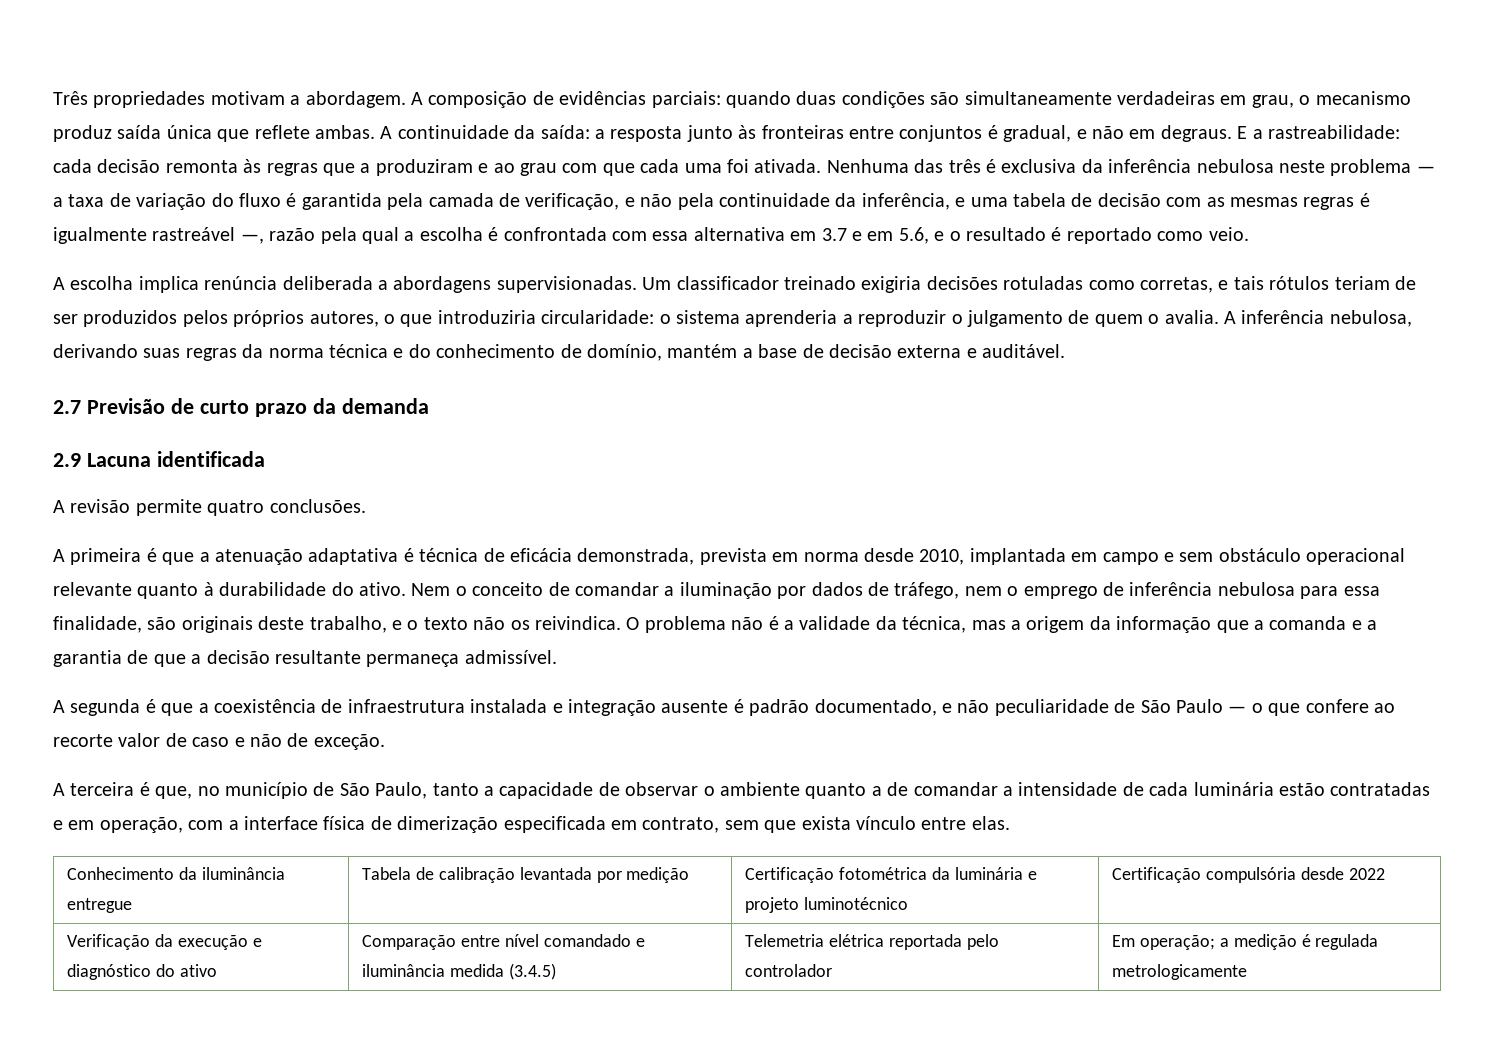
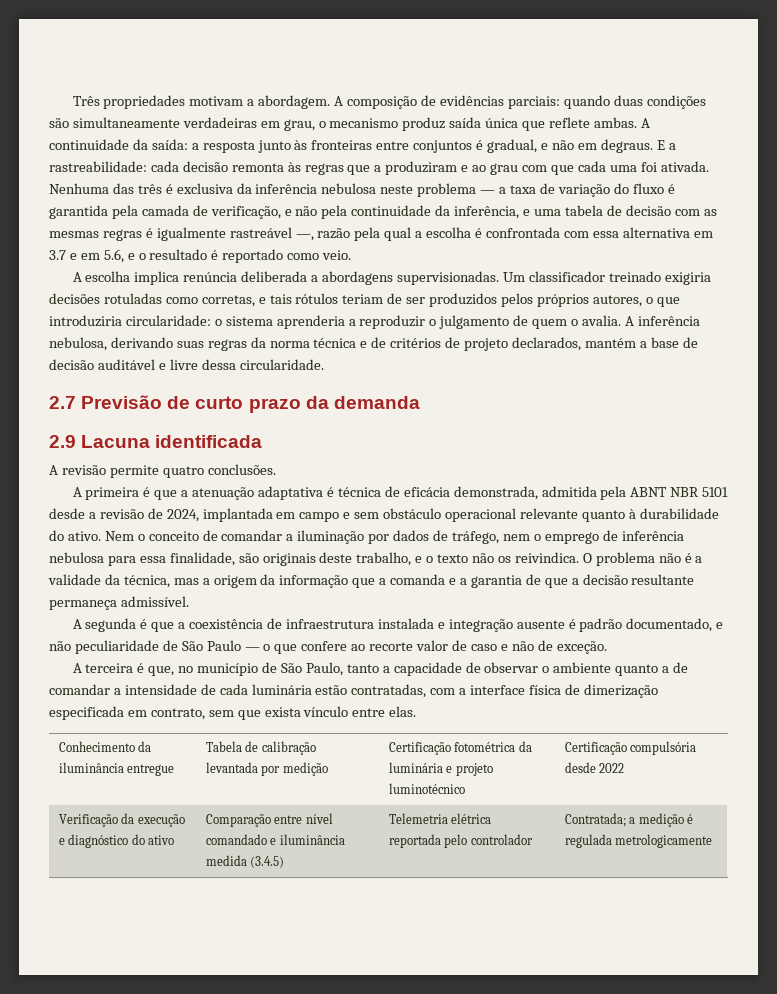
- A inferência nebulosa, derivando suas regras da norma técnica e do conhecimento de domínio, mantém a base de decisão externa e auditável.
+ A inferência nebulosa, derivando suas regras da norma técnica e de critérios de projeto declarados, mantém a base de decisão auditável e livre dessa circularidade.
- A primeira é que a atenuação adaptativa é técnica de eficácia demonstrada, prevista em norma desde 2010, implantada em campo e sem obstáculo operacional relevante quanto à durabilidade do ativo.
+ A primeira é que a atenuação adaptativa é técnica de eficácia demonstrada, admitida pela ABNT NBR 5101 desde a revisão de 2024, implantada em campo e sem obstáculo operacional relevante quanto à durabilidade do ativo.
- A terceira é que, no município de São Paulo, tanto a capacidade de observar o ambiente quanto a de comandar a intensidade de cada luminária estão contratadas e em operação, com a interface física de dimerização especificada em contrato, sem que exista vínculo entre elas.
+ A terceira é que, no município de São Paulo, tanto a capacidade de observar o ambiente quanto a de comandar a intensidade de cada luminária estão contratadas, com a interface física de dimerização especificada em contrato, sem que exista vínculo entre elas.
- Verificação da execução e diagnóstico do ativo | Comparação entre nível comandado e iluminância medida (3.4.5) | Telemetria elétrica reportada pelo controlador | Em operação; a medição é regulada metrologicamente
+ Verificação da execução e diagnóstico do ativo | Comparação entre nível comandado e iluminância medida (3.4.5) | Telemetria elétrica reportada pelo controlador | Contratada; a medição é regulada metrologicamente

